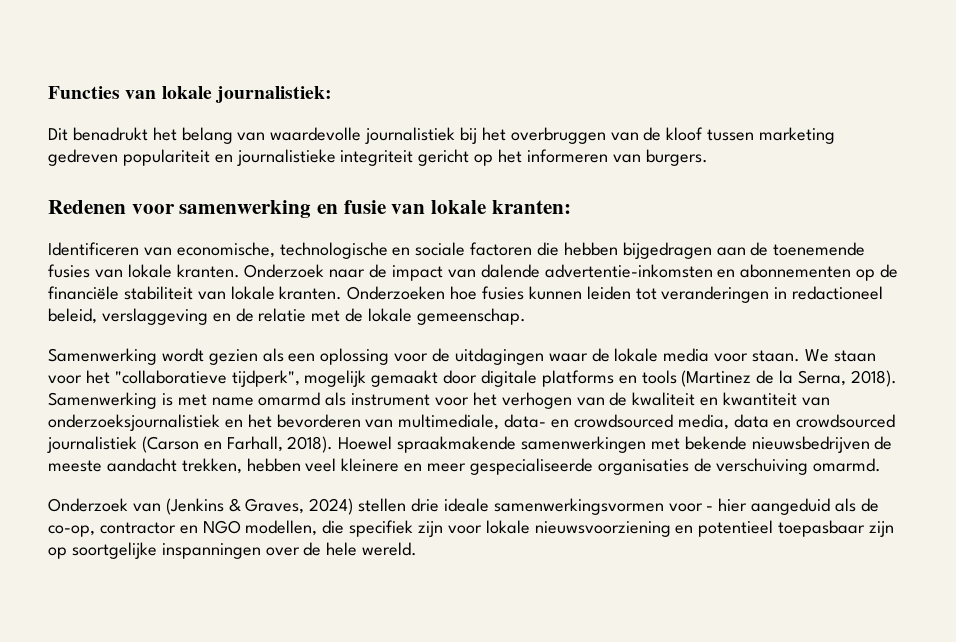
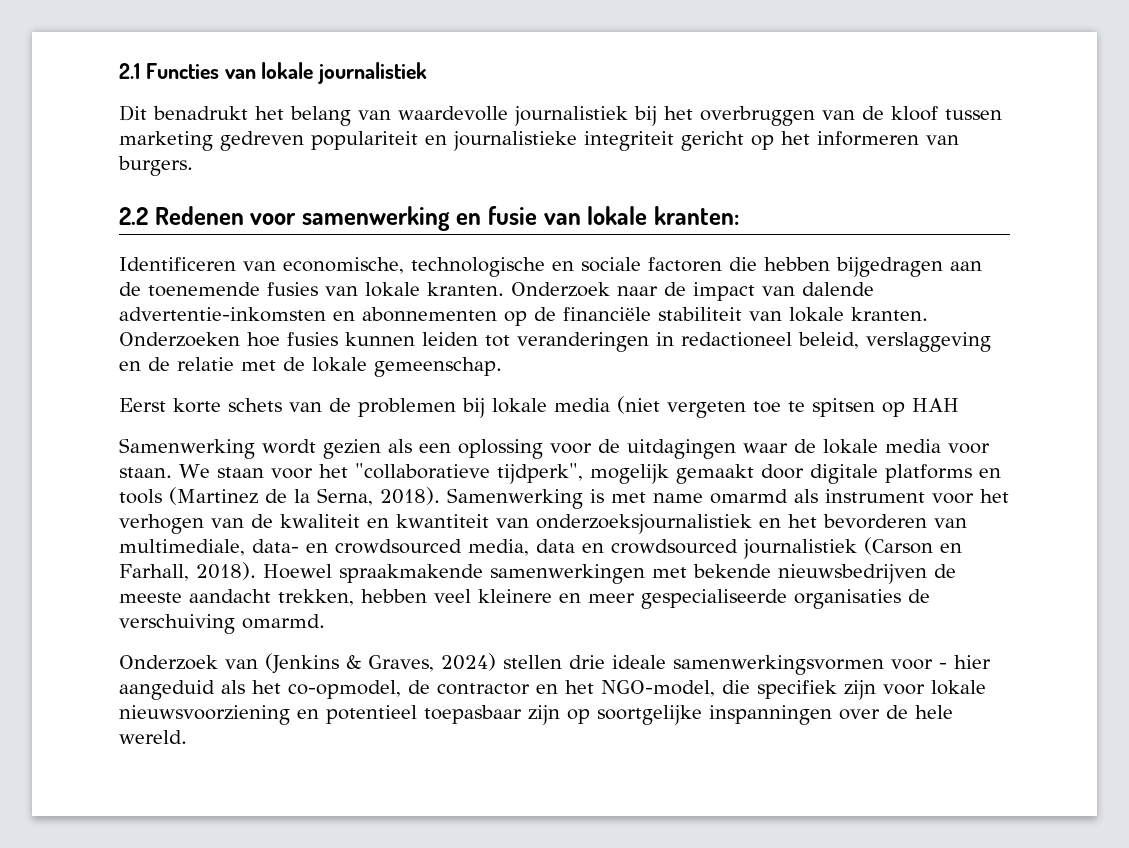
- Functies van lokale journalistiek:
+ 2.1 Functies van lokale journalistiek
- Redenen voor samenwerking en fusie van lokale kranten:
+ 2.2 Redenen voor samenwerking en fusie van lokale kranten:
+ Eerst korte schets van de problemen bij lokale media (niet vergeten toe te spitsen op HAH
- Onderzoek van (Jenkins & Graves, 2024) stellen drie ideale samenwerkingsvormen voor - hier aangeduid als de co-op, contractor en NGO modellen, die specifiek zijn voor lokale nieuwsvoorziening en potentieel toepasbaar zijn op soortgelijke inspanningen over de hele wereld.
+ Onderzoek van (Jenkins & Graves, 2024) stellen drie ideale samenwerkingsvormen voor - hier aangeduid als het co-opmodel, de contractor en het NGO-model, die specifiek zijn voor lokale nieuwsvoorziening en potentieel toepasbaar zijn op soortgelijke inspanningen over de hele wereld.

